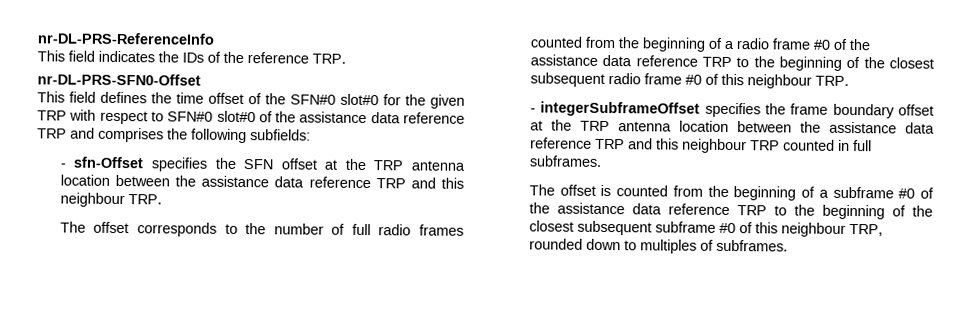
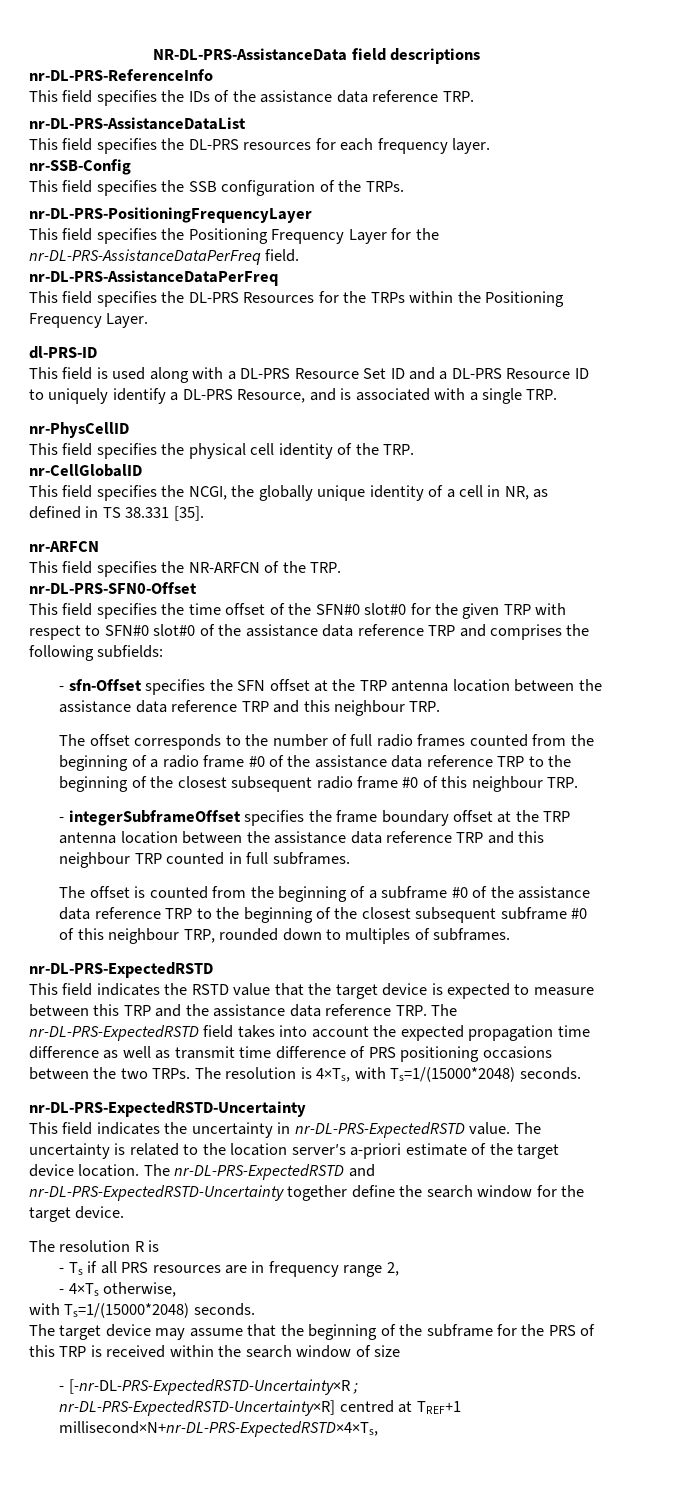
+ NR-DL-PRS-AssistanceData field descriptions
- This field indicates the IDs of the reference TRP.
+ This field specifies the IDs of the assistance data reference TRP.
+ nr-DL-PRS-AssistanceDataList
+ This field specifies the DL-PRS resources for each frequency layer.
+ nr-SSB-Config
+ This field specifies the SSB configuration of the TRPs.
+ nr-DL-PRS-PositioningFrequencyLayer
+ This field specifies the Positioning Frequency Layer for the nr-DL-PRS-AssistanceDataPerFreq field.
+ nr-DL-PRS-AssistanceDataPerFreq
+ This field specifies the DL-PRS Resources for the TRPs within the Positioning Frequency Layer.
+ dl-PRS-ID
+ This field is used along with a DL-PRS Resource Set ID and a DL-PRS Resource ID to uniquely identify a DL-PRS Resource, and is associated with a single TRP.
+ nr-PhysCellID
+ This field specifies the physical cell identity of the TRP.
+ nr-CellGlobalID
+ This field specifies the NCGI, the globally unique identity of a cell in NR, as defined in TS 38.331 [35].
+ nr-ARFCN
+ This field specifies the NR-ARFCN of the TRP.
- This field defines the time offset of the SFN#0 slot#0 for the given TRP with respect to SFN#0 slot#0 of the assistance data reference TRP and comprises the following subfields:
+ This field specifies the time offset of the SFN#0 slot#0 for the given TRP with respect to SFN#0 slot#0 of the assistance data reference TRP and comprises the following subfields:
  The offset is counted from the beginning of a subframe #0 of the assistance data reference TRP to the beginning of the closest subsequent subframe #0 of this neighbour TRP, rounded down to multiples of subframes.
+ nr-DL-PRS-ExpectedRSTD
+ This field indicates the RSTD value that the target device is expected to measure between this TRP and the assistance data reference TRP. The nr-DL-PRS-ExpectedRSTD field takes into account the expected propagation time difference as well as transmit time difference of PRS positioning occasions between the two TRPs. The resolution is 4×Ts, with Ts=1/(15000*2048) seconds.
+ nr-DL-PRS-ExpectedRSTD-Uncertainty
+ This field indicates the uncertainty in nr-DL-PRS-ExpectedRSTD value. The uncertainty is related to the location server′s a-priori estimate of the target device location. The nr-DL-PRS-ExpectedRSTD and nr-DL-PRS-ExpectedRSTD-Uncertainty together define the search window for the target device.
+ The resolution R is
+ - Ts if all PRS resources are in frequency range 2,
+ - 4×Ts otherwise,
+ with Ts=1/(15000*2048) seconds.
+ The target device may assume that the beginning of the subframe for the PRS of this TRP is received within the search window of size
+ - [-nr-DL-PRS-ExpectedRSTD-Uncertainty×R ; nr-DL-PRS-ExpectedRSTD-Uncertainty×R] centred at TREF+1 millisecond×N+nr-DL-PRS-ExpectedRSTD×4×Ts,

